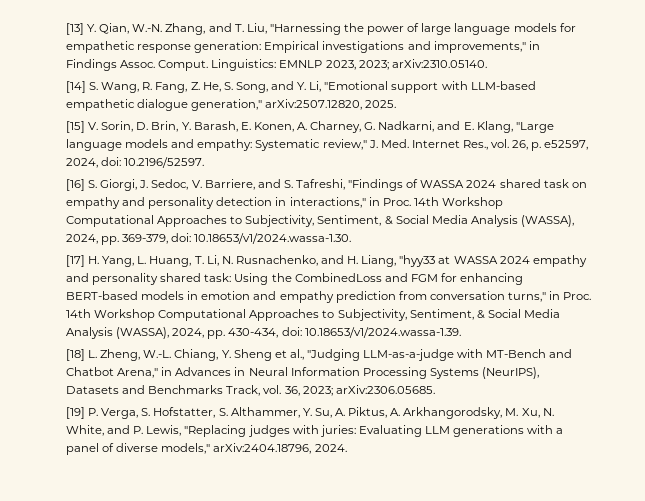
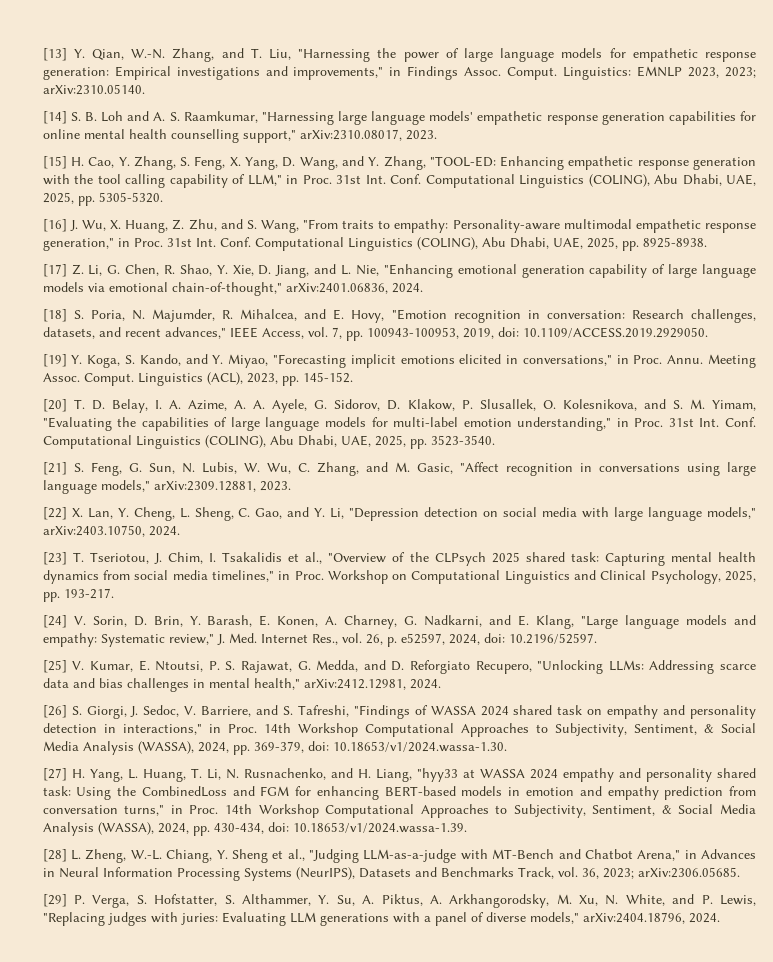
- [14] S. Wang, R. Fang, Z. He, S. Song, and Y. Li, "Emotional support with LLM-based empathetic dialogue generation," arXiv:2507.12820, 2025.
- [15] V. Sorin, D. Brin, Y. Barash, E. Konen, A. Charney, G. Nadkarni, and E. Klang, "Large language models and empathy: Systematic review," J. Med. Internet Res., vol. 26, p. e52597, 2024, doi: 10.2196/52597.
+ [14] S. B. Loh and A. S. Raamkumar, "Harnessing large language models' empathetic response generation capabilities for online mental health counselling support," arXiv:2310.08017, 2023.
+ [15] H. Cao, Y. Zhang, S. Feng, X. Yang, D. Wang, and Y. Zhang, "TOOL-ED: Enhancing empathetic response generation with the tool calling capability of LLM," in Proc. 31st Int. Conf. Computational Linguistics (COLING), Abu Dhabi, UAE, 2025, pp. 5305-5320.
+ [16] J. Wu, X. Huang, Z. Zhu, and S. Wang, "From traits to empathy: Personality-aware multimodal empathetic response generation," in Proc. 31st Int. Conf. Computational Linguistics (COLING), Abu Dhabi, UAE, 2025, pp. 8925-8938.
+ [17] Z. Li, G. Chen, R. Shao, Y. Xie, D. Jiang, and L. Nie, "Enhancing emotional generation capability of large language models via emotional chain-of-thought," arXiv:2401.06836, 2024.
+ [18] S. Poria, N. Majumder, R. Mihalcea, and E. Hovy, "Emotion recognition in conversation: Research challenges, datasets, and recent advances," IEEE Access, vol. 7, pp. 100943-100953, 2019, doi: 10.1109/ACCESS.2019.2929050.
+ [19] Y. Koga, S. Kando, and Y. Miyao, "Forecasting implicit emotions elicited in conversations," in Proc. Annu. Meeting Assoc. Comput. Linguistics (ACL), 2023, pp. 145-152.
+ [20] T. D. Belay, I. A. Azime, A. A. Ayele, G. Sidorov, D. Klakow, P. Slusallek, O. Kolesnikova, and S. M. Yimam, "Evaluating the capabilities of large language models for multi-label emotion understanding," in Proc. 31st Int. Conf. Computational Linguistics (COLING), Abu Dhabi, UAE, 2025, pp. 3523-3540.
+ [21] S. Feng, G. Sun, N. Lubis, W. Wu, C. Zhang, and M. Gasic, "Affect recognition in conversations using large language models," arXiv:2309.12881, 2023.
+ [22] X. Lan, Y. Cheng, L. Sheng, C. Gao, and Y. Li, "Depression detection on social media with large language models," arXiv:2403.10750, 2024.
+ [23] T. Tseriotou, J. Chim, I. Tsakalidis et al., "Overview of the CLPsych 2025 shared task: Capturing mental health dynamics from social media timelines," in Proc. Workshop on Computational Linguistics and Clinical Psychology, 2025, pp. 193-217.
+ [24] V. Sorin, D. Brin, Y. Barash, E. Konen, A. Charney, G. Nadkarni, and E. Klang, "Large language models and empathy: Systematic review," J. Med. Internet Res., vol. 26, p. e52597, 2024, doi: 10.2196/52597.
- [16] S. Giorgi, J. Sedoc, V. Barriere, and S. Tafreshi, "Findings of WASSA 2024 shared task on empathy and personality detection in interactions," in Proc.
+ [25] V. Kumar, E. Ntoutsi, P. S. Rajawat, G. Medda, and D. Reforgiato Recupero, "Unlocking LLMs: Addressing scarce data and bias challenges in mental health," arXiv:2412.12981, 2024.
+ [26] S. Giorgi, J. Sedoc, V. Barriere, and S. Tafreshi, "Findings of WASSA 2024 shared task on empathy and personality detection in interactions," in Proc.
- [17] H. Yang, L. Huang, T. Li, N. Rusnachenko, and H. Liang, "hyy33 at WASSA 2024 empathy and personality shared task: Using the CombinedLoss and FGM for enhancing BERT-based models in emotion and empathy prediction from conversation turns," in Proc.
+ [27] H. Yang, L. Huang, T. Li, N. Rusnachenko, and H. Liang, "hyy33 at WASSA 2024 empathy and personality shared task: Using the CombinedLoss and FGM for enhancing BERT-based models in emotion and empathy prediction from conversation turns," in Proc.
- [18] L. Zheng, W.-L. Chiang, Y. Sheng et al., "Judging LLM-as-a-judge with MT-Bench and Chatbot Arena," in Advances in Neural Information Processing Systems (NeurIPS), Datasets and Benchmarks Track, vol. 36, 2023; arXiv:2306.05685.
+ [28] L. Zheng, W.-L. Chiang, Y. Sheng et al., "Judging LLM-as-a-judge with MT-Bench and Chatbot Arena," in Advances in Neural Information Processing Systems (NeurIPS), Datasets and Benchmarks Track, vol. 36, 2023; arXiv:2306.05685.
- [19] P. Verga, S. Hofstatter, S. Althammer, Y. Su, A. Piktus, A. Arkhangorodsky, M. Xu, N. White, and P. Lewis, "Replacing judges with juries: Evaluating LLM generations with a panel of diverse models," arXiv:2404.18796, 2024.
+ [29] P. Verga, S. Hofstatter, S. Althammer, Y. Su, A. Piktus, A. Arkhangorodsky, M. Xu, N. White, and P. Lewis, "Replacing judges with juries: Evaluating LLM generations with a panel of diverse models," arXiv:2404.18796, 2024.

